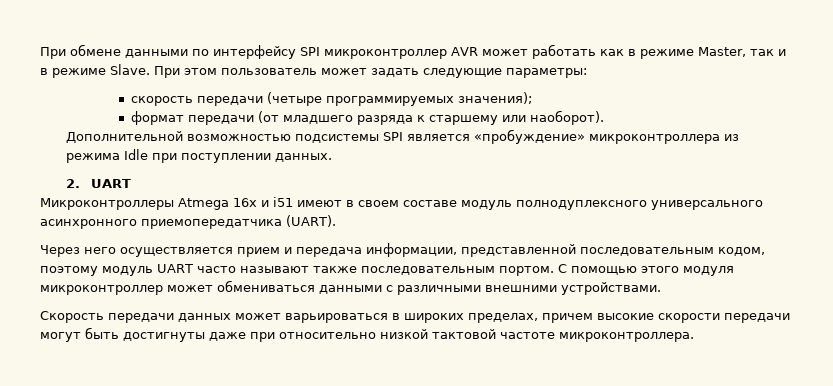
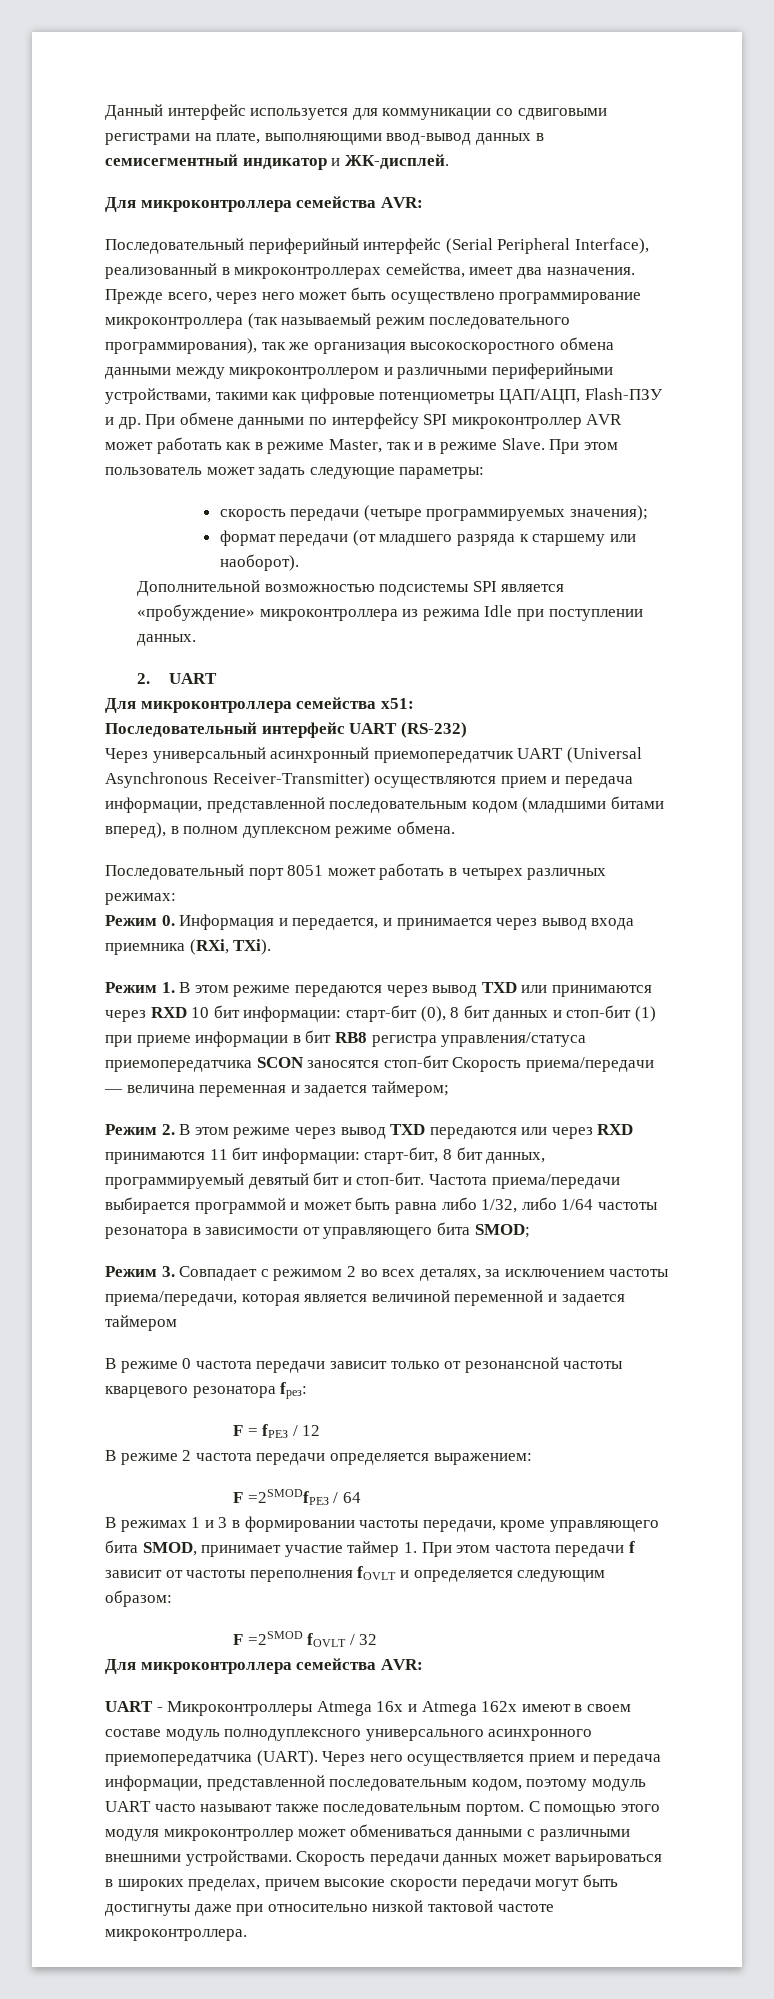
- При обмене данными по интерфейсу SPI микроконтроллер AVR может работать как в режиме Master, так и в режиме Slave.
+ Данный интерфейс используется для коммуникации со сдвиговыми регистрами на плате, выполняющими ввод-вывод данных в семисегментный индикатор и ЖК-дисплей.
+ Для микроконтроллера семейства AVR:
+ Последовательный периферийный интерфейс (Serial Peripheral Interface), реализованный в микроконтроллерах семейства, имеет два назначения. Прежде всего, через него может быть осуществлено программирование микроконтроллера (так называемый режим последовательного программирования), так же организация высокоскоростного обмена данными между микроконтроллером и различными периферийными устройствами, такими как цифровые потенциометры ЦАП/АЦП, Flash-ПЗУ и др. При обмене данными по интерфейсу SPI микроконтроллер AVR может работать как в режиме Master, так и в режиме Slave.
- Микроконтроллеры Atmega 16x и i51 имеют в своем составе модуль полнодуплексного универсального асинхронного приемопередатчика (UART).
- Через него осуществляется прием и передача информации, представленной последовательным кодом, поэтому модуль UART часто называют также последовательным портом.
+ Для микроконтроллера семейства x51:
+ Последовательный интерфейс UART (RS-232)
+ Через универсальный асинхронный приемопередатчик UART (Universal Asynchronous Receiver-Transmitter) осуществляются прием и передача информации, представленной последовательным кодом (младшими битами вперед), в полном дуплексном режиме обмена.
+ Последовательный порт 8051 может работать в четырех различных режимах:
+ Режим 0. Информация и передается, и принимается через вывод входа приемника (RXi, TXi).
+ Режим 1. В этом режиме передаются через вывод TXD или принимаются через RXD 10 бит информации: старт-бит (0), 8 бит данных и стоп-бит (1) при приеме информации в бит RB8 регистра управления/статуса приемопередатчика SCON заносятся стоп-бит Скорость приема/передачи — величина переменная и задается таймером;
+ Режим 2. В этом режиме через вывод TXD передаются или через RXD принимаются 11 бит информации: старт-бит, 8 бит данных, программируемый девятый бит и стоп-бит. Частота приема/передачи выбирается программой и может быть равна либо 1/32, либо 1/64 частоты резонатора в зависимости от управляющего бита SMOD;
+ Режим 3. Совпадает с режимом 2 во всех деталях, за исключением частоты приема/передачи, которая является величиной переменной и задается таймером
+ В режиме 0 частота передачи зависит только от резонансной частоты кварцевого резонатора fрез:
+ F = fРЕЗ / 12
+ В режиме 2 частота передачи определяется выражением:
+ F =2SMODfРЕЗ / 64
+ В режимах 1 и 3 в формировании частоты передачи, кроме управляющего бита SMOD, принимает участие таймер 1. При этом частота передачи f зависит от частоты переполнения fOVLT и определяется следующим образом:
+ F =2SMOD fOVLT / 32
+ Для микроконтроллера семейства AVR:
+ UART - Микроконтроллеры Atmega 16x и Atmega 162x имеют в своем составе модуль полнодуплексного универсального асинхронного приемопередатчика (UART). Через него осуществляется прием и передача информации, представленной последовательным кодом, поэтому модуль UART часто называют также последовательным портом.
- С помощью этого модуля микроконтроллер может обмениваться данными с различными внешними устройствами.
- Скорость передачи данных может варьироваться в широких пределах, причем высокие скорости передачи могут быть достигнуты даже при относительно низкой тактовой частоте микроконтроллера.
+ С помощью этого модуля микроконтроллер может обмениваться данными с различными внешними устройствами. Скорость передачи данных может варьироваться в широких пределах, причем высокие скорости передачи могут быть достигнуты даже при относительно низкой тактовой частоте микроконтроллера.

